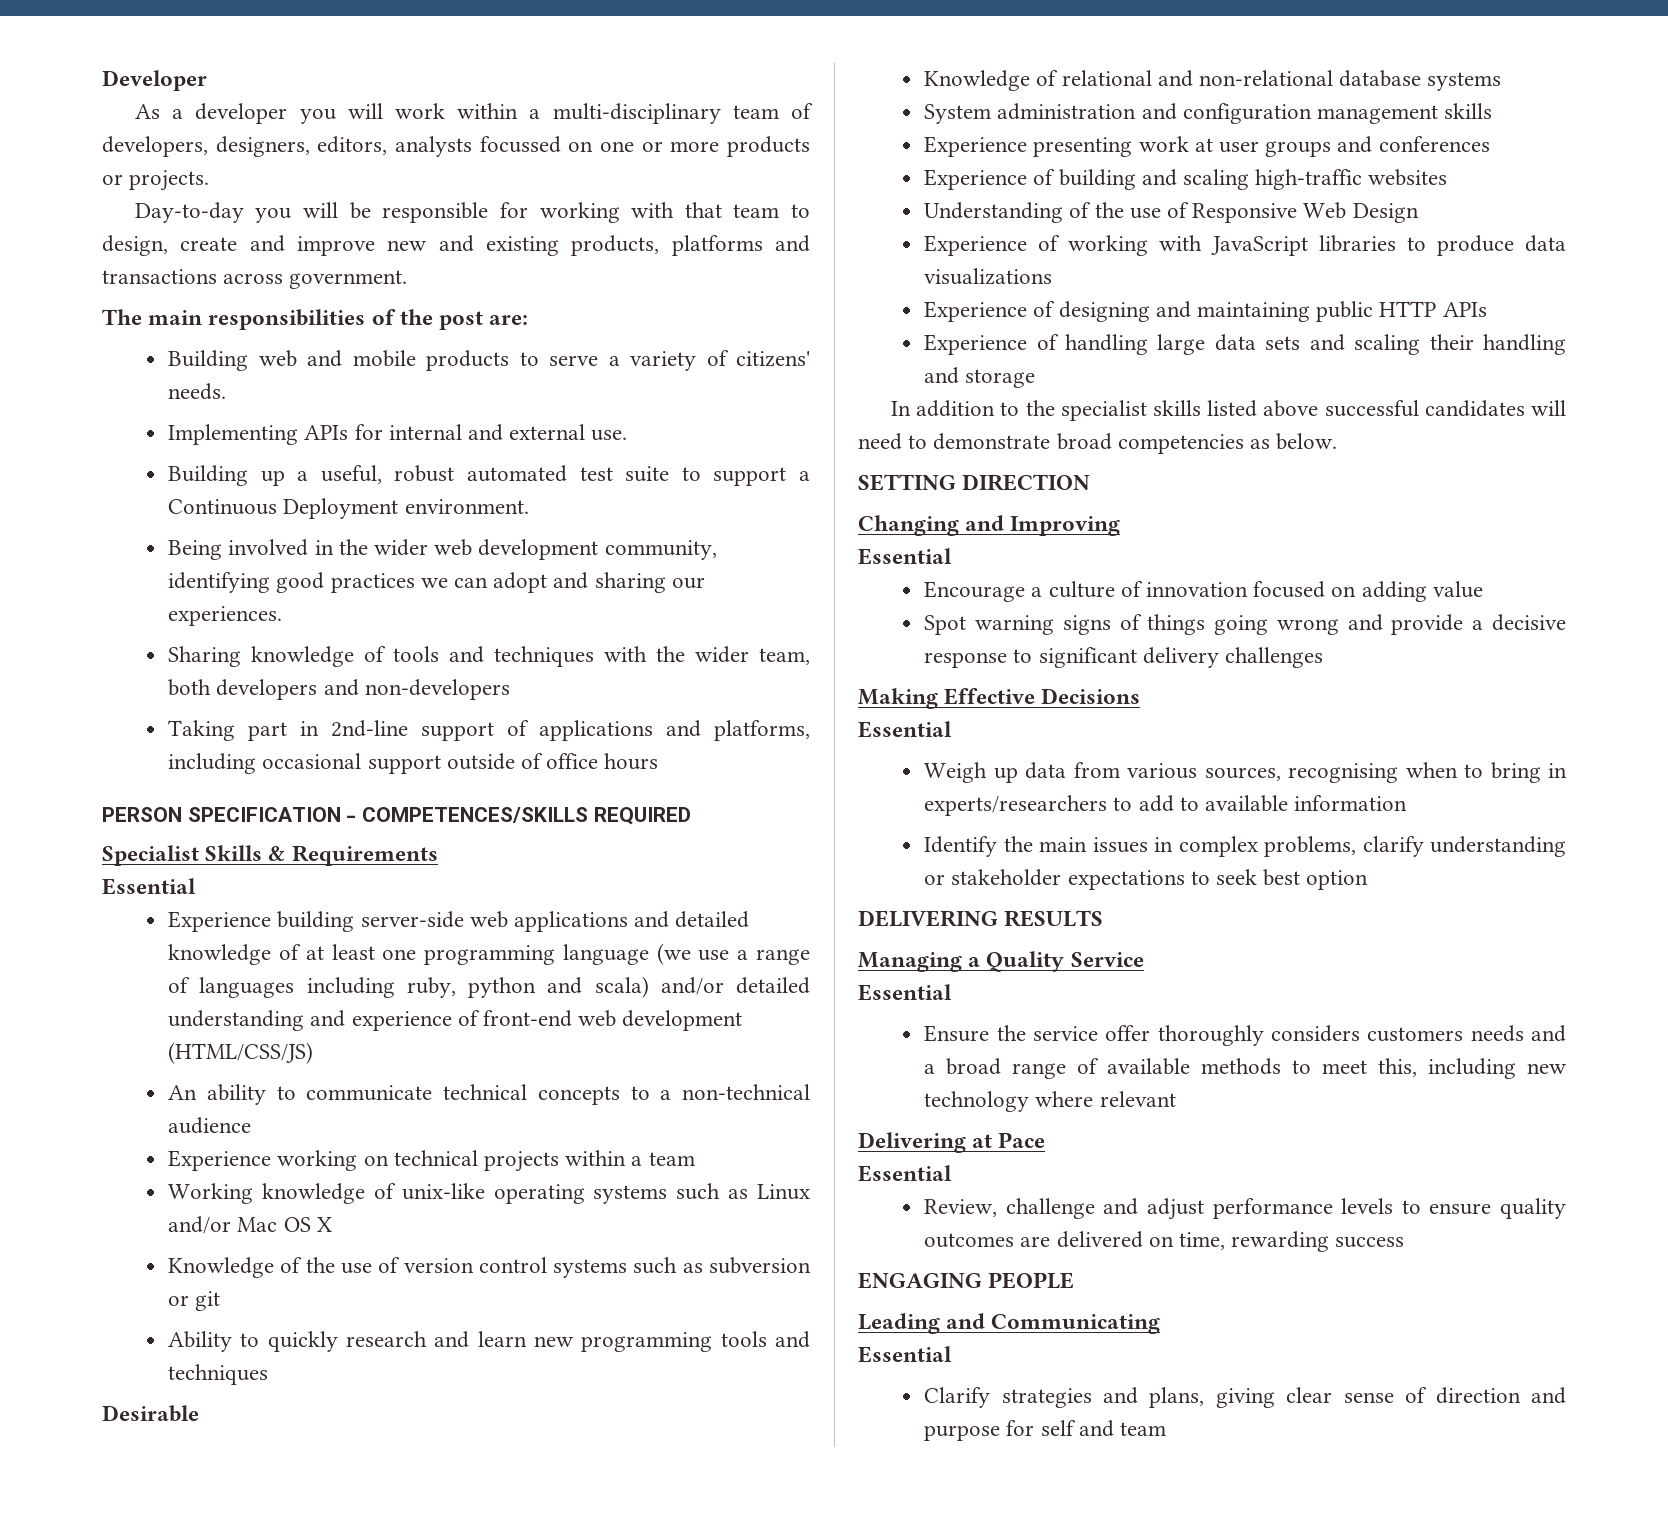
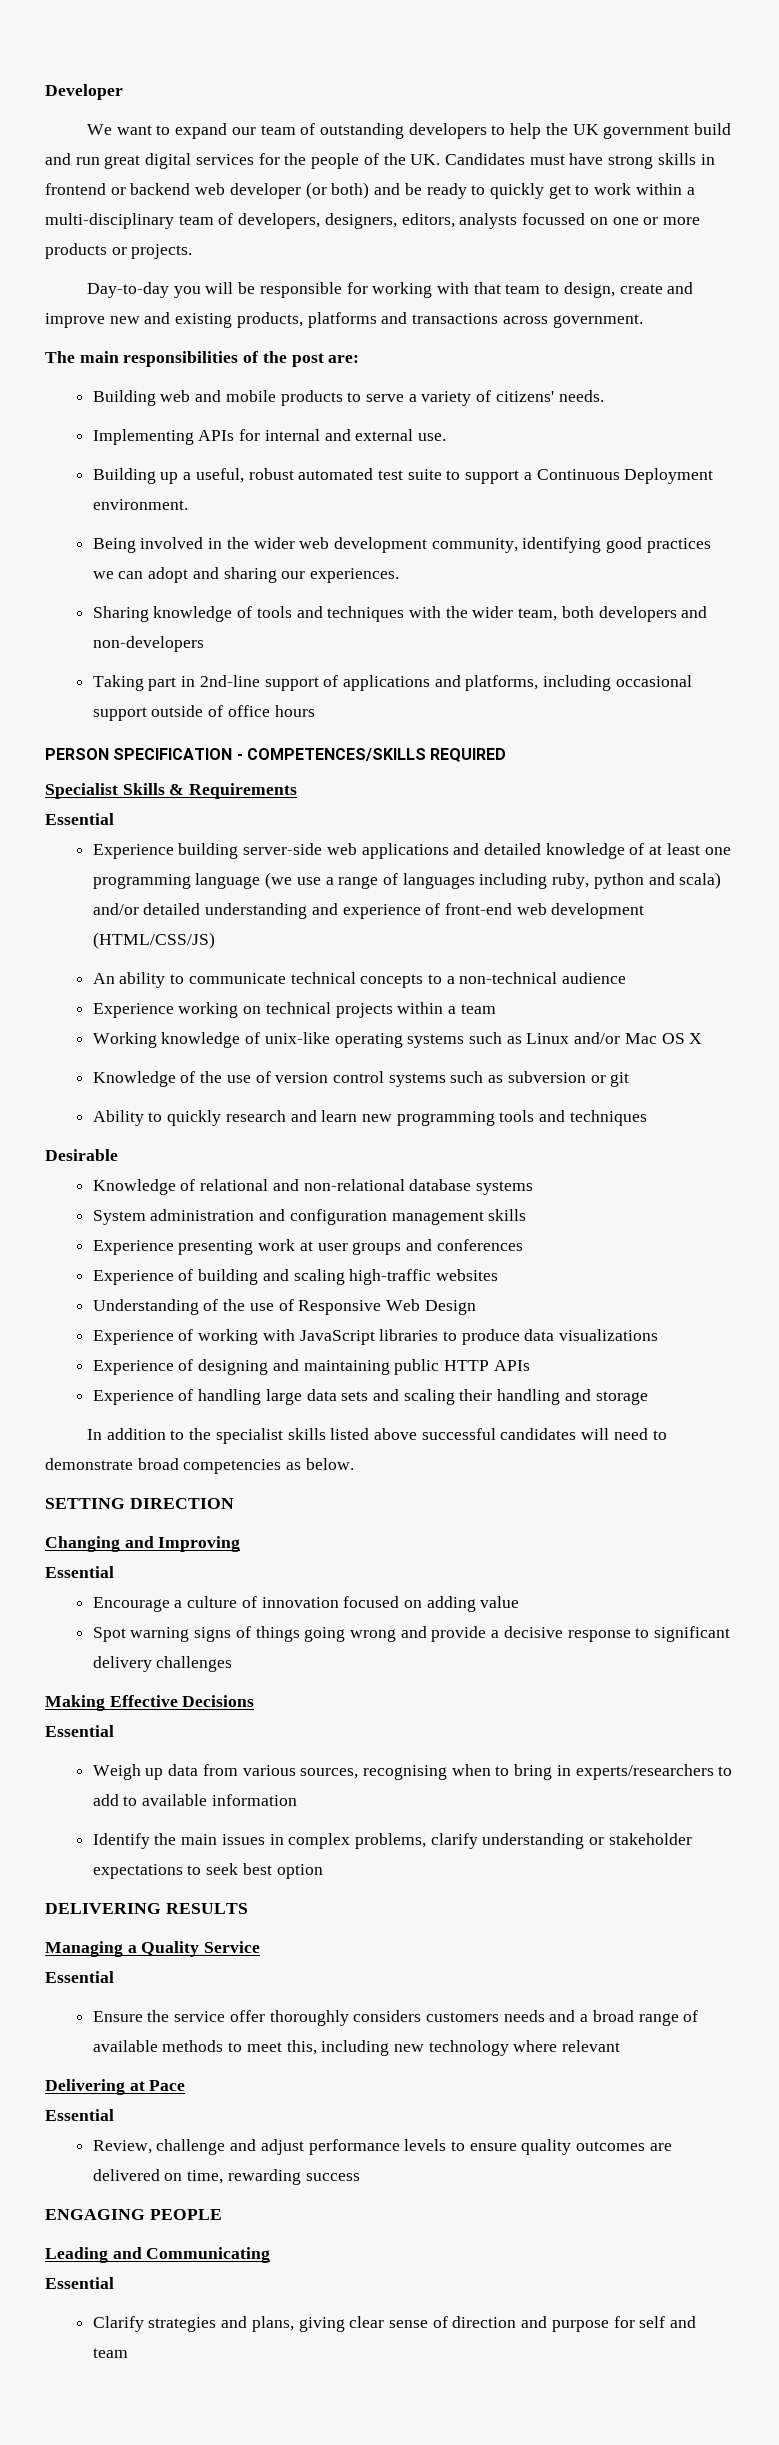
- As a developer you will work within a multi-disciplinary team of developers, designers, editors, analysts focussed on one or more products or projects.
+ We want to expand our team of outstanding developers to help the UK government build and run great digital services for the people of the UK. Candidates must have strong skills in frontend or backend web developer (or both) and be ready to quickly get to work within a multi-disciplinary team of developers, designers, editors, analysts focussed on one or more products or projects.

